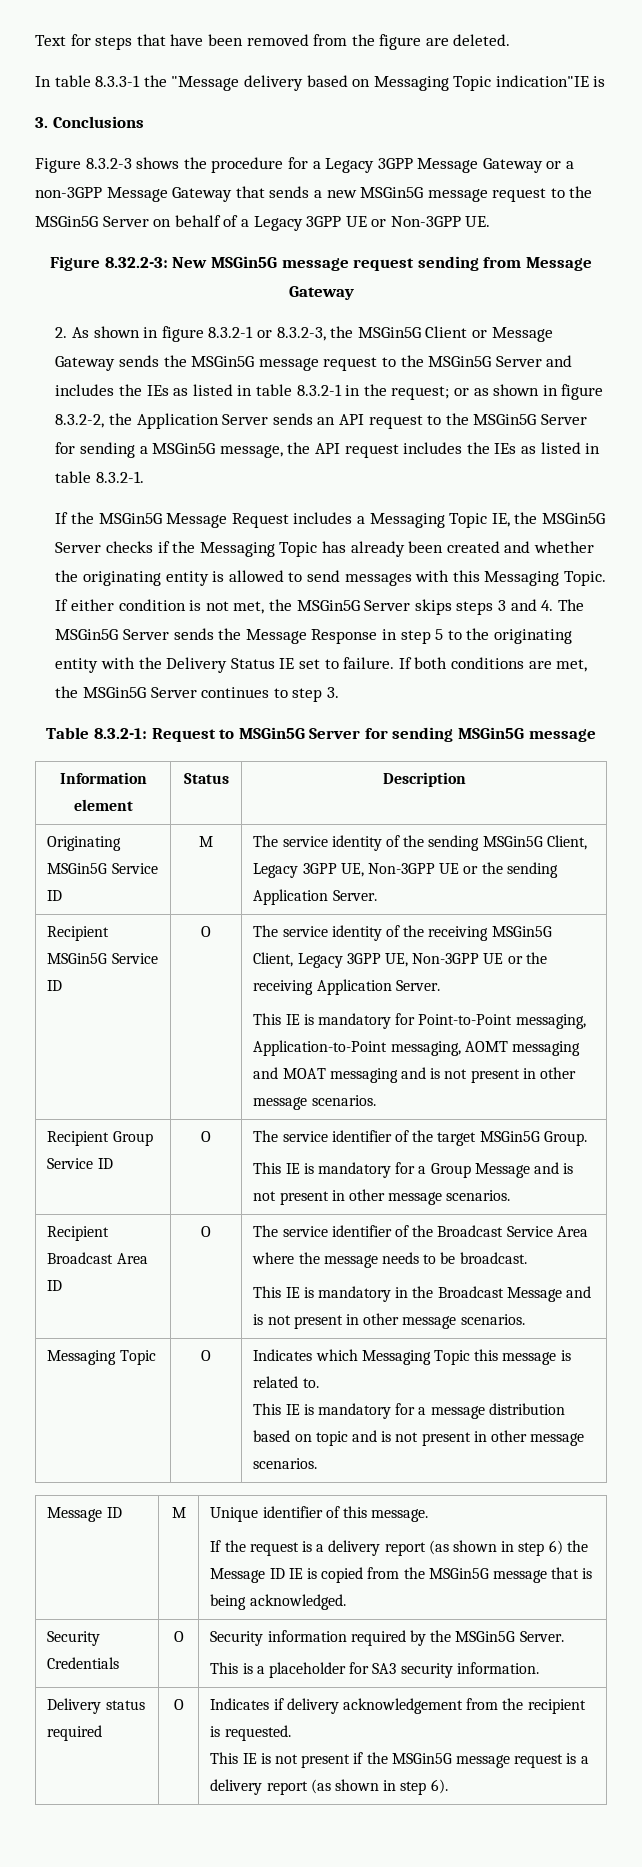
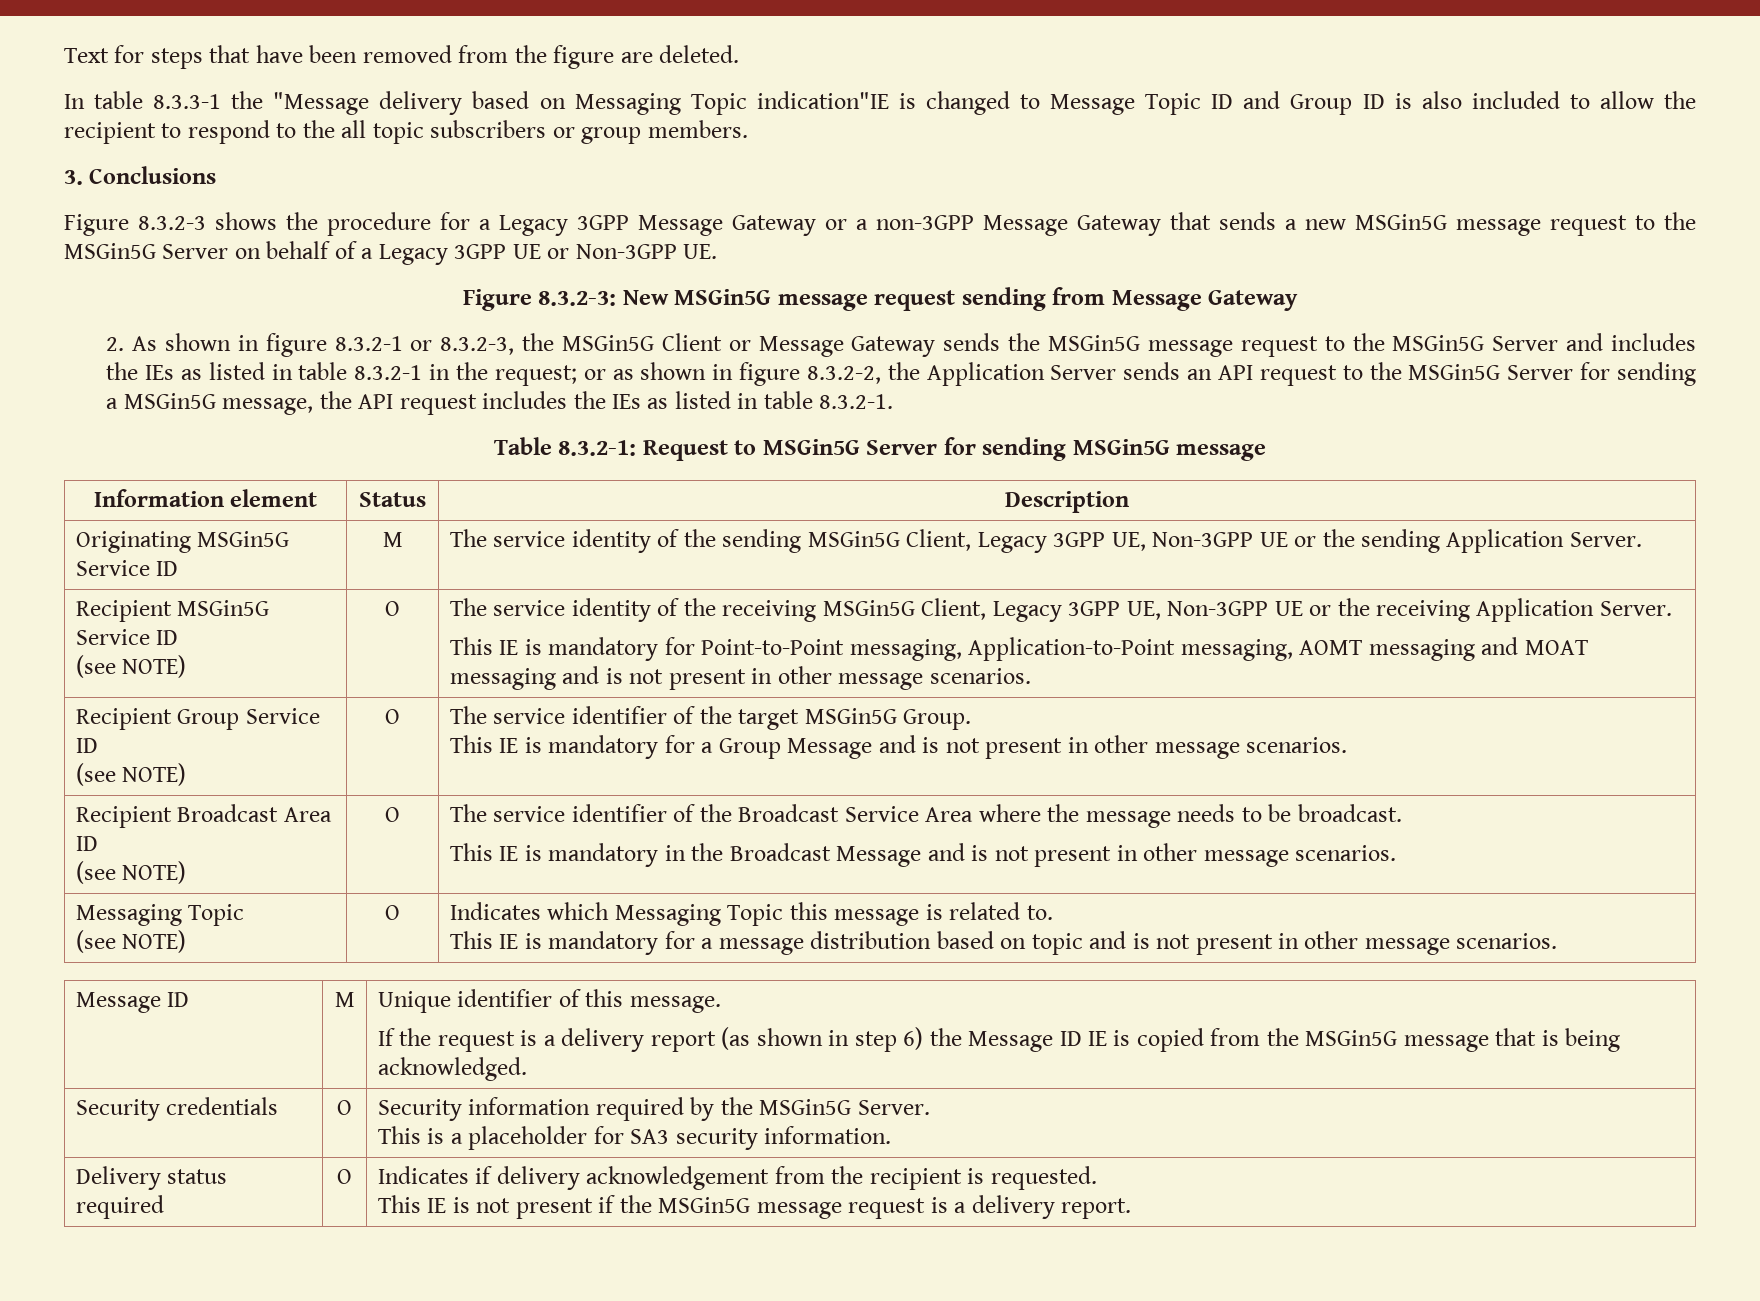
- In table 8.3.3-1 the "Message delivery based on Messaging Topic indication"IE is
+ In table 8.3.3-1 the "Message delivery based on Messaging Topic indication"IE is changed to Message Topic ID and Group ID is also included to allow the recipient to respond to the all topic subscribers or group members.
- Figure 8.32.2-3: New MSGin5G message request sending from Message Gateway
+ Figure 8.3.2-3: New MSGin5G message request sending from Message Gateway
- If the MSGin5G Message Request includes a Messaging Topic IE, the MSGin5G Server checks if the Messaging Topic has already been created and whether the originating entity is allowed to send messages with this Messaging Topic. If either condition is not met, the MSGin5G Server skips steps 3 and 4. The MSGin5G Server sends the Message Response in step 5 to the originating entity with the Delivery Status IE set to failure. If both conditions are met, the MSGin5G Server continues to step 3.
  Recipient MSGin5G Service ID
+ (see NOTE)
- Recipient Group Service ID | O | The service identifier of the target MSGin5G Group.
+ Recipient Group Service ID
+ (see NOTE) | O | The service identifier of the target MSGin5G Group.
- Recipient Broadcast Area ID | O | The service identifier of the Broadcast Service Area where the message needs to be broadcast.
+ Recipient Broadcast Area ID
+ (see NOTE) | O | The service identifier of the Broadcast Service Area where the message needs to be broadcast.
  This IE is mandatory in the Broadcast Message and is not present in other message scenarios.
- Messaging Topic | O | Indicates which Messaging Topic this message is related to.
+ Messaging Topic
+ (see NOTE) | O | Indicates which Messaging Topic this message is related to.
- Security Credentials | O | Security information required by the MSGin5G Server.
+ Security credentials | O | Security information required by the MSGin5G Server.
  Delivery status required | O | Indicates if delivery acknowledgement from the recipient is requested.
- This IE is not present if the MSGin5G message request is a delivery report (as shown in step 6).
+ This IE is not present if the MSGin5G message request is a delivery report.

